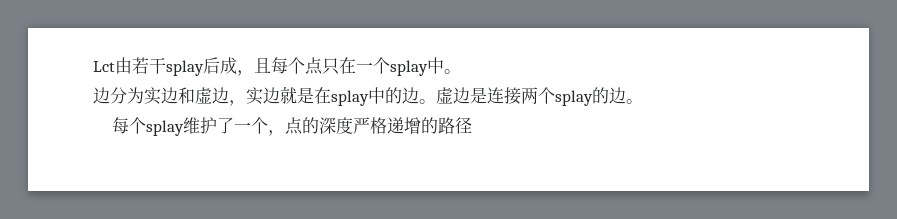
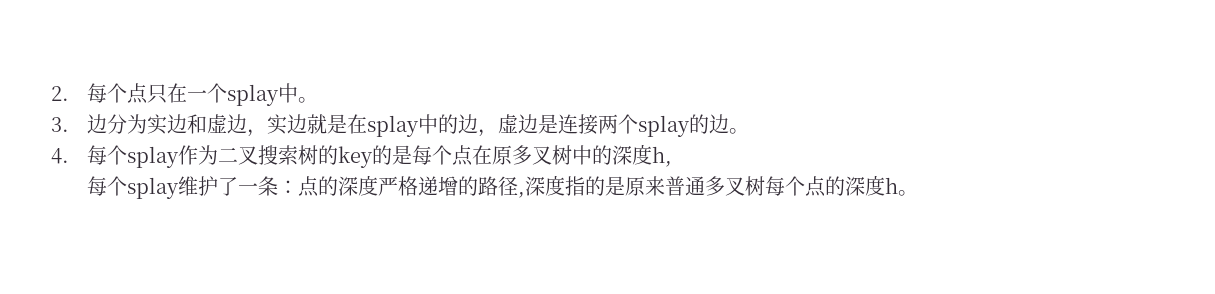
- Lct由若干splay后成，且每个点只在一个splay中。
+ 2.每个点只在一个splay中。
- 边分为实边和虚边，实边就是在splay中的边。虚边是连接两个splay的边。
+ 3.边分为实边和虚边，实边就是在splay中的边，虚边是连接两个splay的边。
+ 4.每个splay作为二叉搜索树的key的是每个点在原多叉树中的深度h,
- 每个splay维护了一个，点的深度严格递增的路径
+ 每个splay维护了一条：点的深度严格递增的路径,深度指的是原来普通多叉树每个点的深度h。

